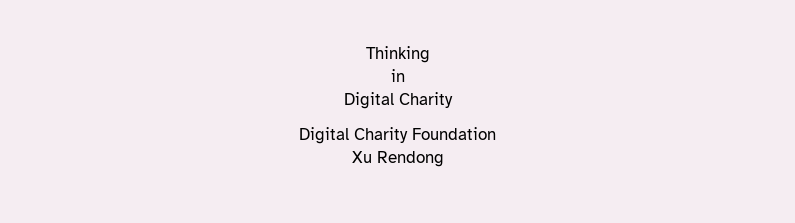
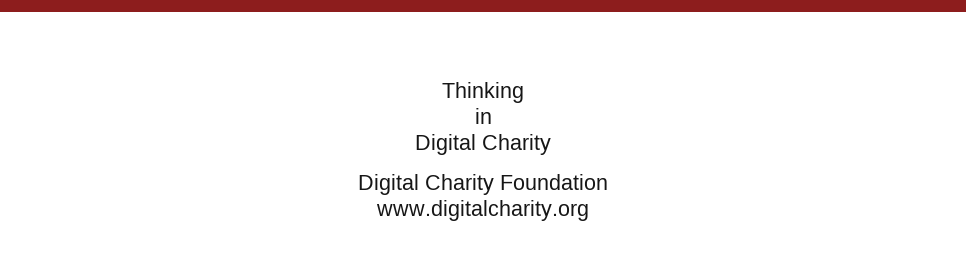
- Xu Rendong
+ www.digitalcharity.org

